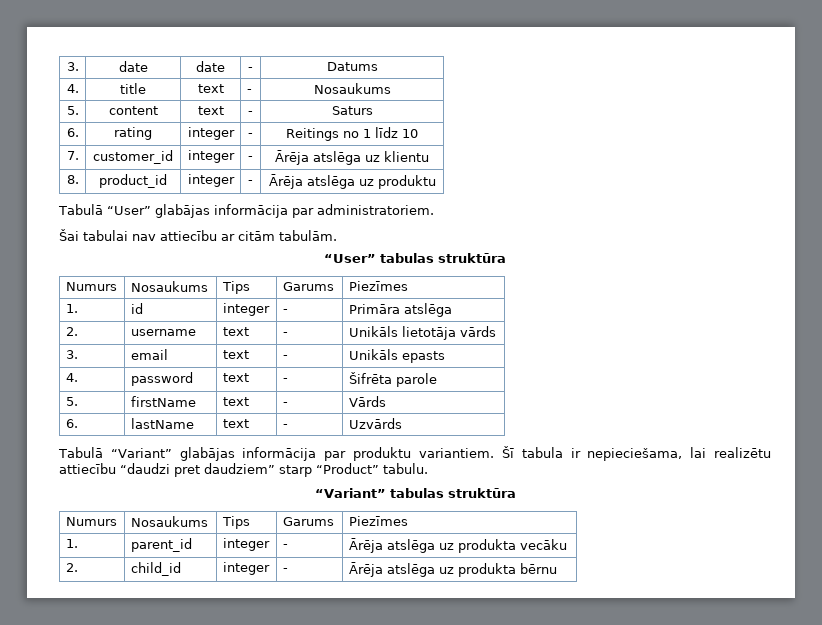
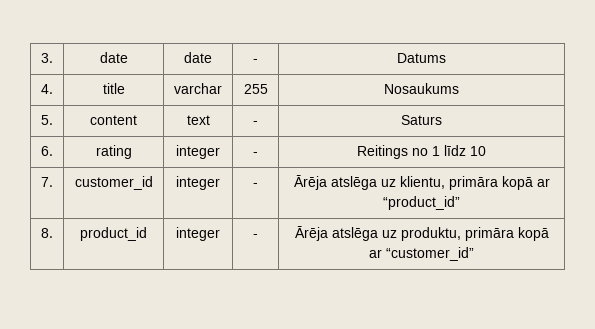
- 4. | title | text | - | Nosaukums
+ 4. | title | varchar | 255 | Nosaukums
- 7. | customer_id | integer | - | Ārēja atslēga uz klientu
+ 7. | customer_id | integer | - | Ārēja atslēga uz klientu, primāra kopā ar “product_id”
- 8. | product_id | integer | - | Ārēja atslēga uz produktu
- Tabulā “User” glabājas informācija par administratoriem.
- Šai tabulai nav attiecību ar citām tabulām.
- “User” tabulas struktūra
- Numurs | Nosaukums | Tips | Garums | Piezīmes
- 1. | id | integer | - | Primāra atslēga
- 2. | username | text | - | Unikāls lietotāja vārds
- 3. | email | text | - | Unikāls epasts
- 4. | password | text | - | Šifrēta parole
- 5. | firstName | text | - | Vārds
- 6. | lastName | text | - | Uzvārds
- Tabulā “Variant” glabājas informācija par produktu variantiem. Šī tabula ir nepieciešama, lai realizētu attiecību “daudzi pret daudziem” starp “Product” tabulu.
- “Variant” tabulas struktūra
- Numurs | Nosaukums | Tips | Garums | Piezīmes
- 1. | parent_id | integer | - | Ārēja atslēga uz produkta vecāku
- 2. | child_id | integer | - | Ārēja atslēga uz produkta bērnu
+ 8. | product_id | integer | - | Ārēja atslēga uz produktu, primāra kopā ar “customer_id”

